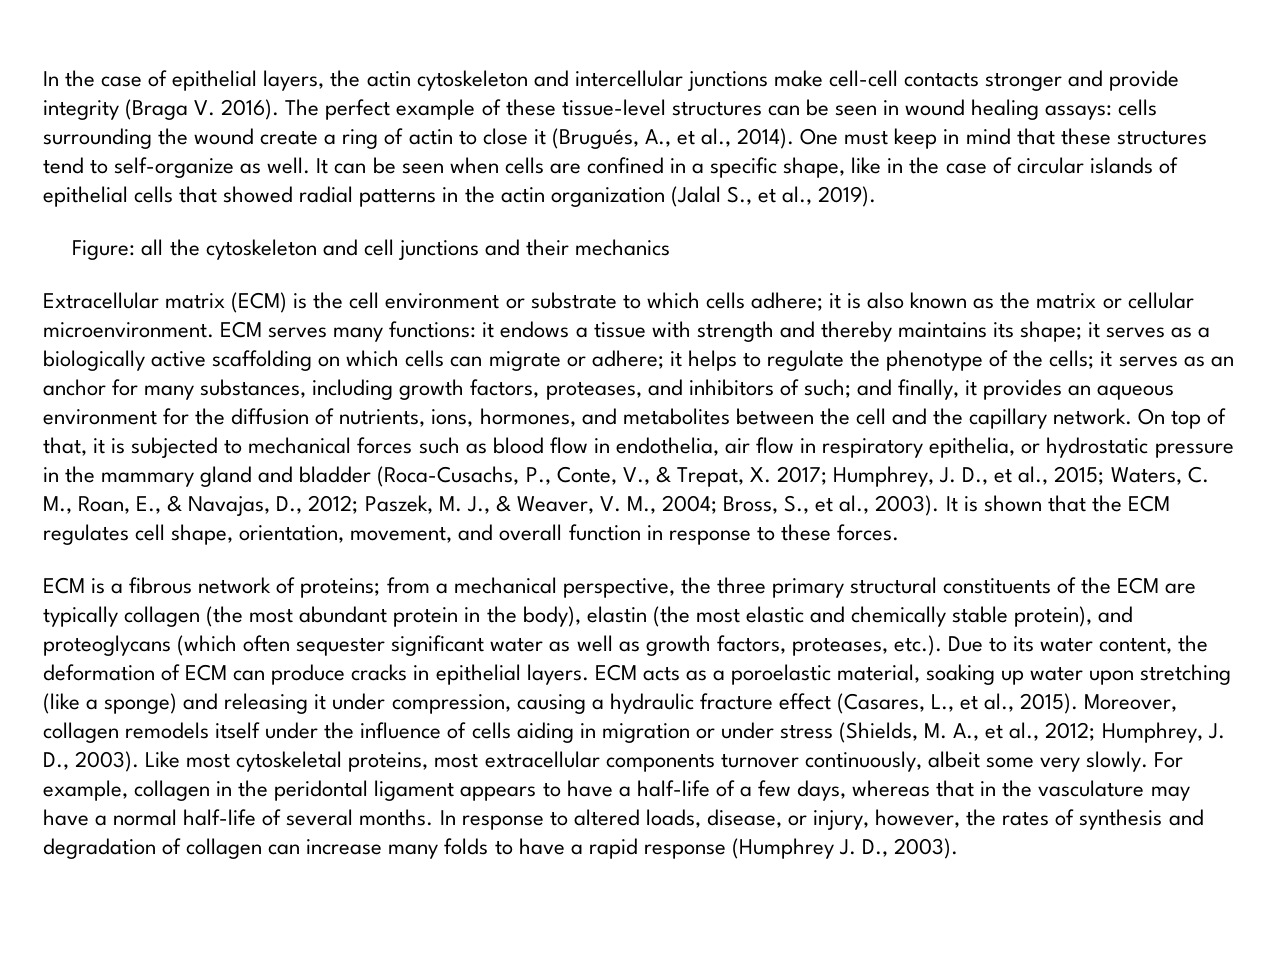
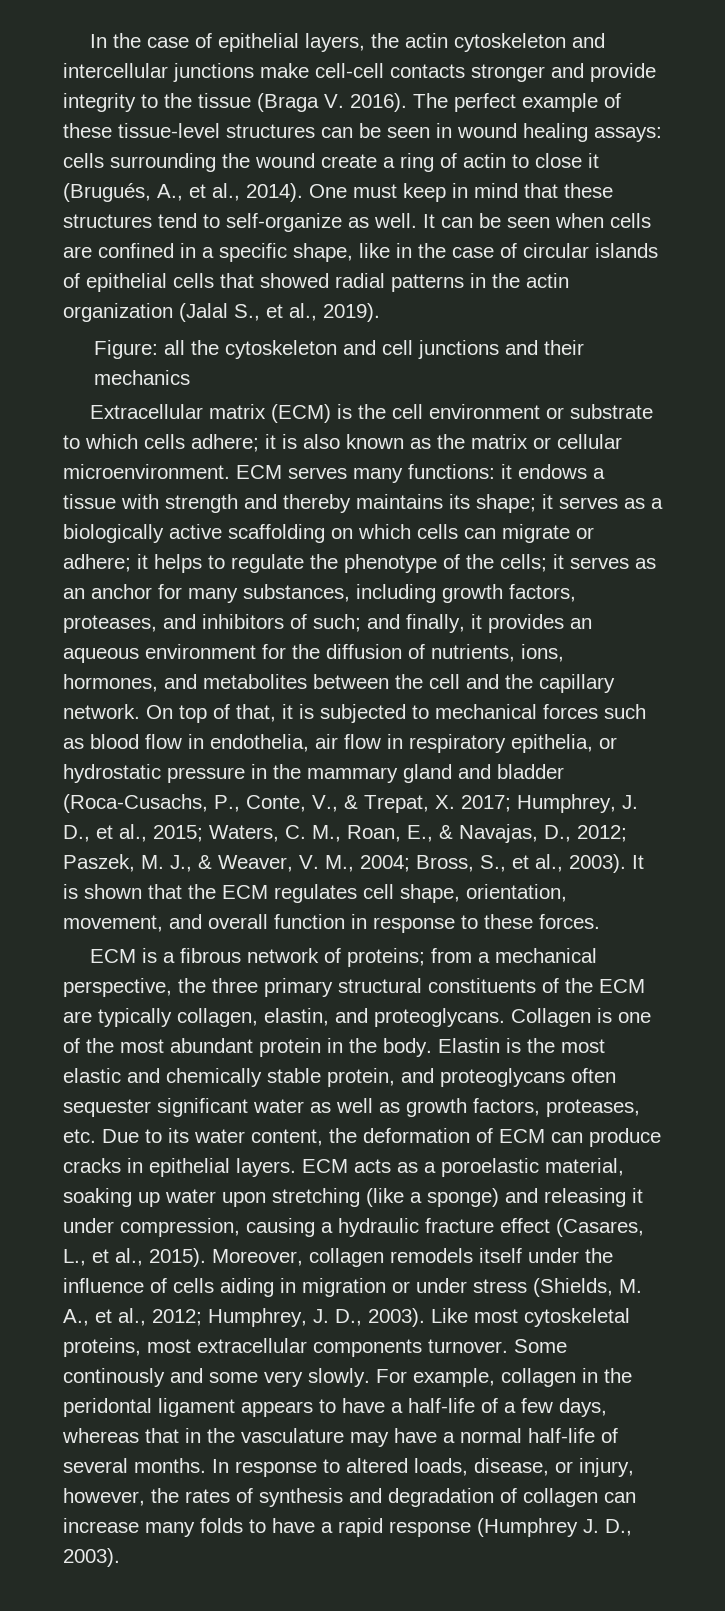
- In the case of epithelial layers, the actin cytoskeleton and intercellular junctions make cell-cell contacts stronger and provide integrity (Braga V. 2016).
+ In the case of epithelial layers, the actin cytoskeleton and intercellular junctions make cell-cell contacts stronger and provide integrity to the tissue (Braga V. 2016).
- ECM is a fibrous network of proteins; from a mechanical perspective, the three primary structural constituents of the ECM are typically collagen (the most abundant protein in the body), elastin (the most elastic and chemically stable protein), and proteoglycans (which often sequester significant water as well as growth factors, proteases, etc.). Due to its water content, the deformation of ECM can produce cracks in epithelial layers.
+ ECM is a fibrous network of proteins; from a mechanical perspective, the three primary structural constituents of the ECM are typically collagen, elastin, and proteoglycans. Collagen is one of the most abundant protein in the body. Elastin is the most elastic and chemically stable protein, and proteoglycans often sequester significant water as well as growth factors, proteases, etc. Due to its water content, the deformation of ECM can produce cracks in epithelial layers.
- Like most cytoskeletal proteins, most extracellular components turnover continuously, albeit some very slowly.
+ Like most cytoskeletal proteins, most extracellular components turnover. Some continously and some very slowly.

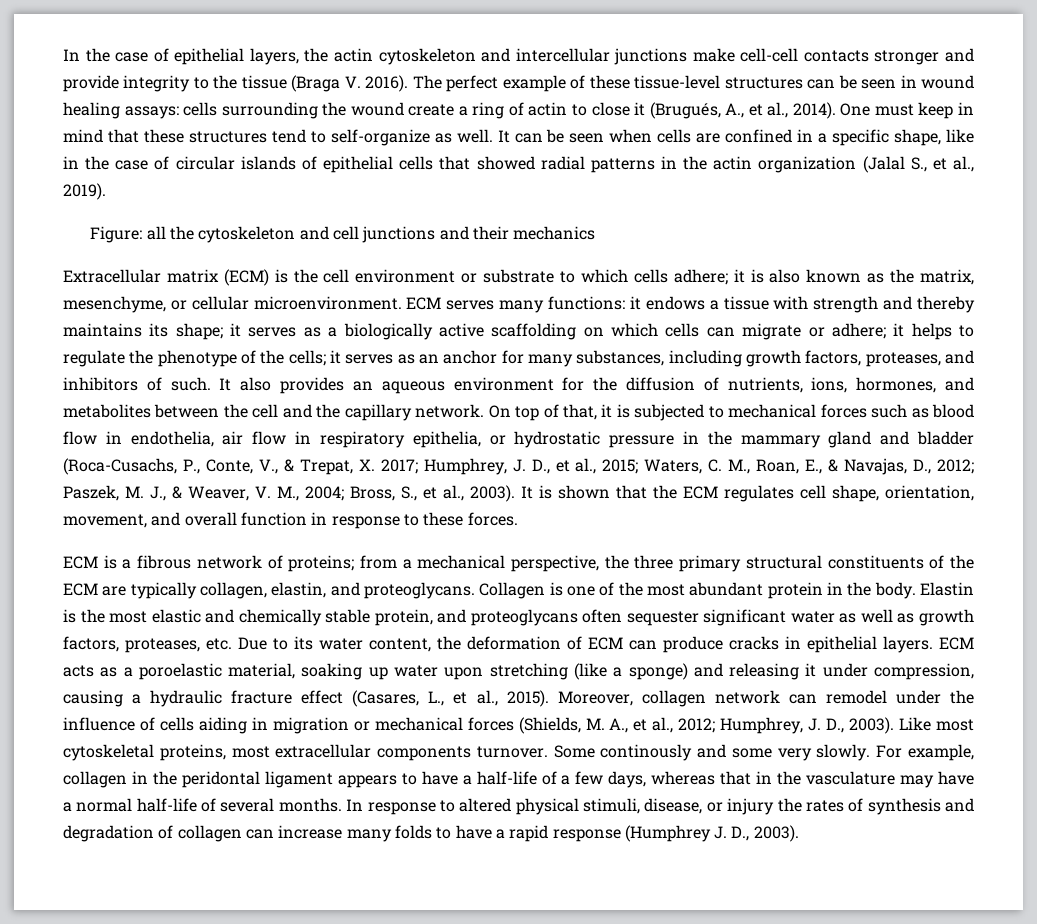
- Extracellular matrix (ECM) is the cell environment or substrate to which cells adhere; it is also known as the matrix or cellular microenvironment.
+ Extracellular matrix (ECM) is the cell environment or substrate to which cells adhere; it is also known as the matrix, mesenchyme, or cellular microenvironment.
- it serves as an anchor for many substances, including growth factors, proteases, and inhibitors of such; and finally, it provides an aqueous environment for the diffusion of nutrients, ions, hormones, and metabolites between the cell and the capillary network.
+ it serves as an anchor for many substances, including growth factors, proteases, and inhibitors of such. It also provides an aqueous environment for the diffusion of nutrients, ions, hormones, and metabolites between the cell and the capillary network.
- Moreover, collagen remodels itself under the influence of cells aiding in migration or under stress (Shields, M. A., et al., 2012; Humphrey, J. D., 2003).
+ Moreover, collagen network can remodel under the influence of cells aiding in migration or mechanical forces (Shields, M. A., et al., 2012; Humphrey, J. D., 2003).
- In response to altered loads, disease, or injury, however, the rates of synthesis and degradation of collagen can increase many folds to have a rapid response (Humphrey J. D., 2003).
+ In response to altered physical stimuli, disease, or injury the rates of synthesis and degradation of collagen can increase many folds to have a rapid response (Humphrey J. D., 2003).

